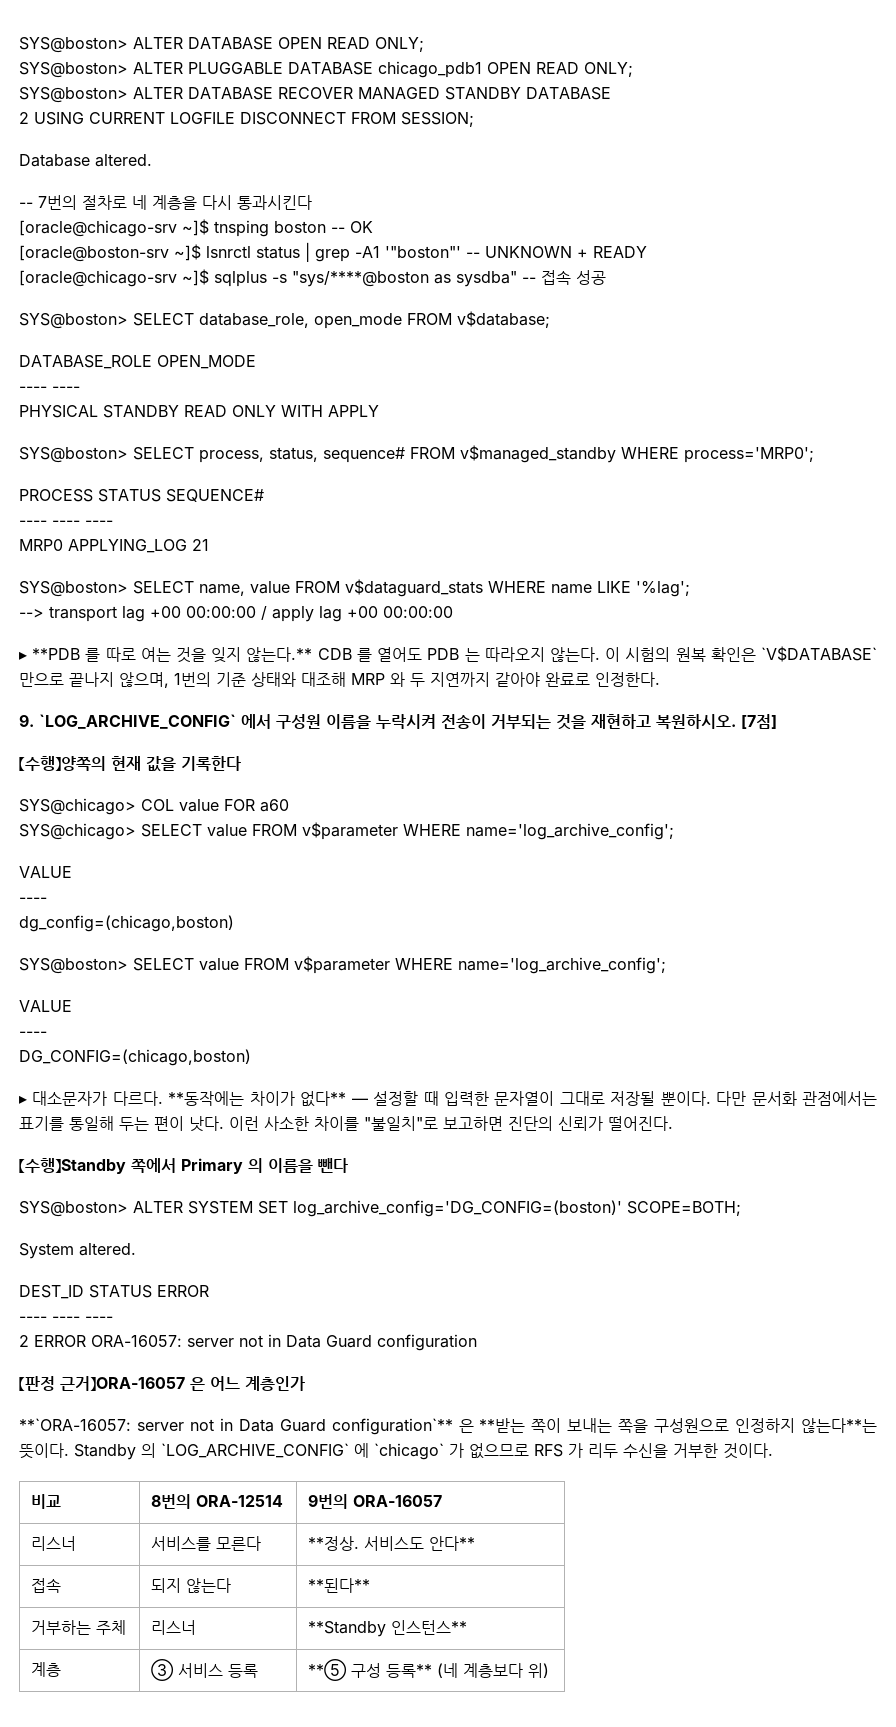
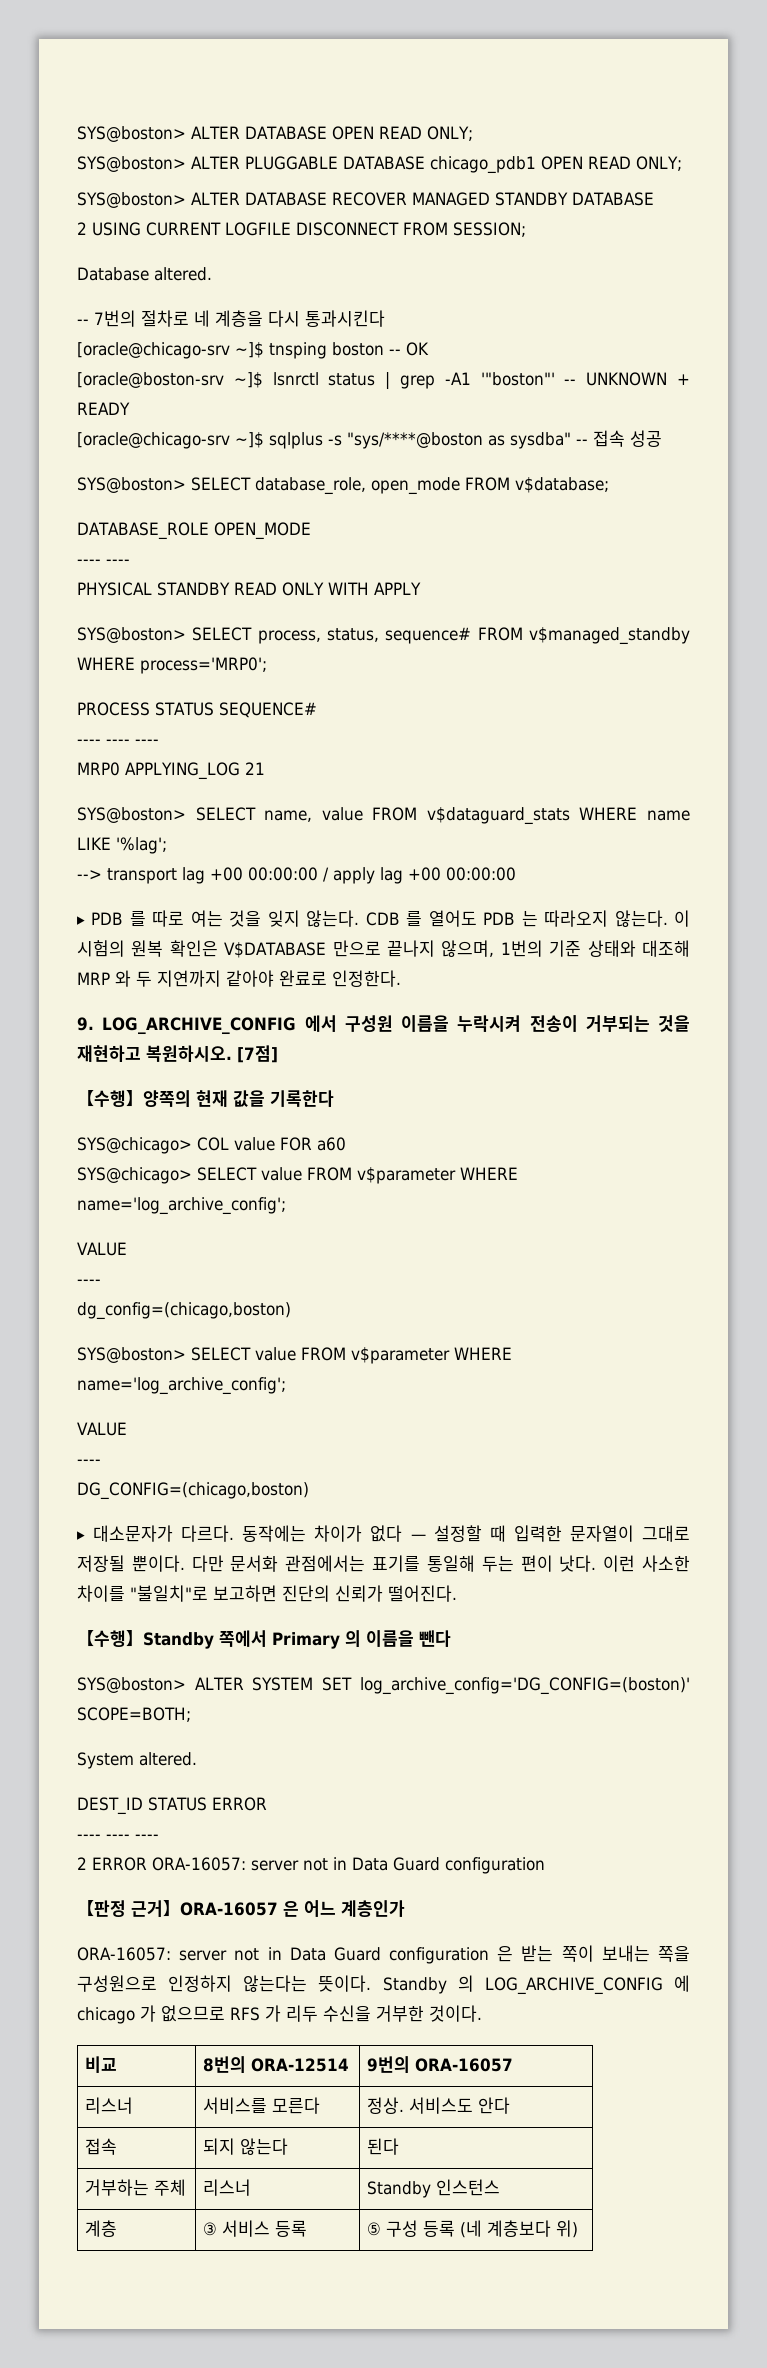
- ▸ **PDB 를 따로 여는 것을 잊지 않는다.** CDB 를 열어도 PDB 는 따라오지 않는다.
+ ▸ PDB 를 따로 여는 것을 잊지 않는다. CDB 를 열어도 PDB 는 따라오지 않는다.
- 이 시험의 원복 확인은 `V$DATABASE` 만으로 끝나지 않으며, 1번의 기준 상태와 대조해 MRP 와 두 지연까지 같아야 완료로 인정한다.
+ 이 시험의 원복 확인은 V$DATABASE 만으로 끝나지 않으며, 1번의 기준 상태와 대조해 MRP 와 두 지연까지 같아야 완료로 인정한다.
- 9. `LOG_ARCHIVE_CONFIG` 에서 구성원 이름을 누락시켜 전송이 거부되는 것을 재현하고 복원하시오.
+ 9. LOG_ARCHIVE_CONFIG 에서 구성원 이름을 누락시켜 전송이 거부되는 것을 재현하고 복원하시오.
- **동작에는 차이가 없다** — 설정할 때 입력한 문자열이 그대로 저장될 뿐이다.
+ 동작에는 차이가 없다 — 설정할 때 입력한 문자열이 그대로 저장될 뿐이다.
- **`ORA-16057: server not in Data Guard configuration`** 은 **받는 쪽이 보내는 쪽을 구성원으로 인정하지 않는다**는 뜻이다.
+ ORA-16057: server not in Data Guard configuration 은 받는 쪽이 보내는 쪽을 구성원으로 인정하지 않는다는 뜻이다.
- Standby 의 `LOG_ARCHIVE_CONFIG` 에 `chicago` 가 없으므로 RFS 가 리두 수신을 거부한 것이다.
+ Standby 의 LOG_ARCHIVE_CONFIG 에 chicago 가 없으므로 RFS 가 리두 수신을 거부한 것이다.
- 리스너 | 서비스를 모른다 | **정상. 서비스도 안다**
+ 리스너 | 서비스를 모른다 | 정상. 서비스도 안다
- 접속 | 되지 않는다 | **된다**
+ 접속 | 되지 않는다 | 된다
- 거부하는 주체 | 리스너 | **Standby 인스턴스**
+ 거부하는 주체 | 리스너 | Standby 인스턴스
- 계층 | ③ 서비스 등록 | **⑤ 구성 등록** (네 계층보다 위)
+ 계층 | ③ 서비스 등록 | ⑤ 구성 등록 (네 계층보다 위)

